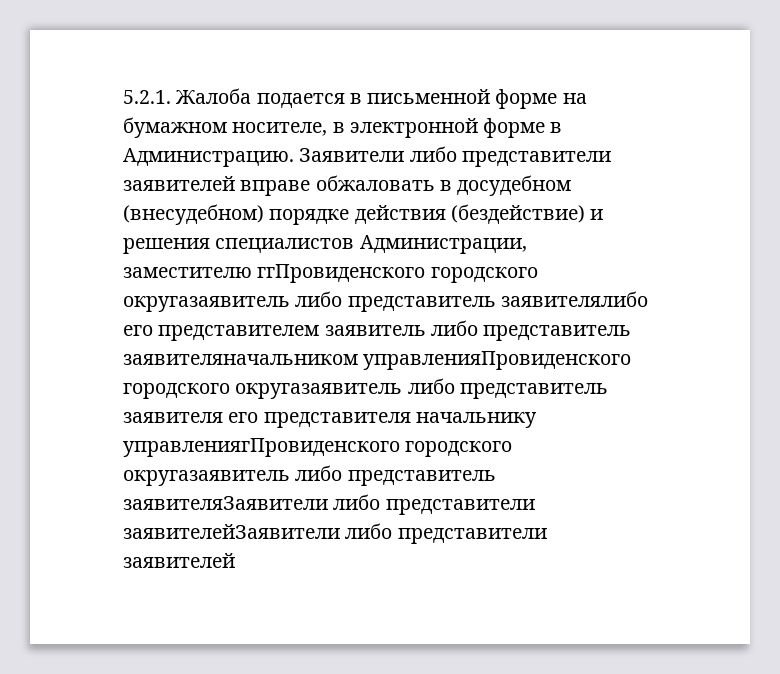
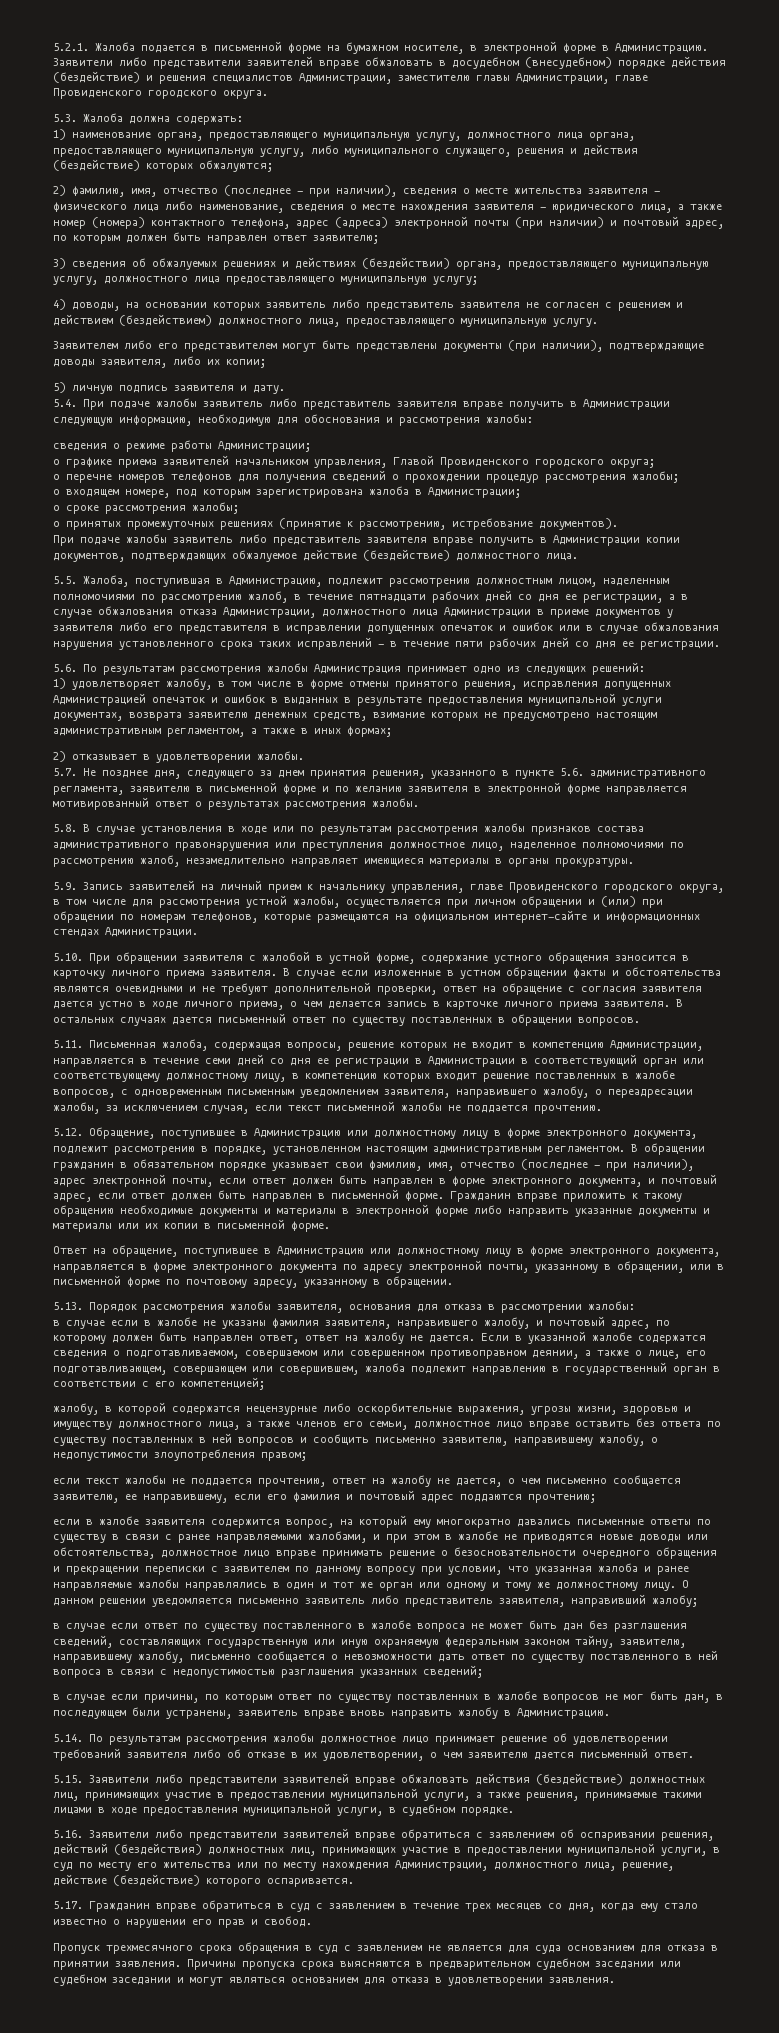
- Заявители либо представители заявителей вправе обжаловать в досудебном (внесудебном) порядке действия (бездействие) и решения специалистов Администрации, заместителю ггПровиденского городского округазаявитель либо представитель заявителялибо его представителем заявитель либо представитель заявителяначальником управленияПровиденского городского округазаявитель либо представитель заявителя его представителя начальнику управлениягПровиденского городского округазаявитель либо представитель заявителяЗаявители либо представители заявителейЗаявители либо представители заявителей
+ Заявители либо представители заявителей вправе обжаловать в досудебном (внесудебном) порядке действия (бездействие) и решения специалистов Администрации, заместителю главы Администрации, главе Провиденского городского округа.
+ 5.3. Жалоба должна содержать:
+ 1) наименование органа, предоставляющего муниципальную услугу, должностного лица органа, предоставляющего муниципальную услугу, либо муниципального служащего, решения и действия (бездействие) которых обжалуются;
+ 2) фамилию, имя, отчество (последнее - при наличии), сведения о месте жительства заявителя - физического лица либо наименование, сведения о месте нахождения заявителя - юридического лица, а также номер (номера) контактного телефона, адрес (адреса) электронной почты (при наличии) и почтовый адрес, по которым должен быть направлен ответ заявителю;
+ 3) сведения об обжалуемых решениях и действиях (бездействии) органа, предоставляющего муниципальную услугу, должностного лица предоставляющего муниципальную услугу;
+ 4) доводы, на основании которых заявитель либо представитель заявителя не согласен с решением и действием (бездействием) должностного лица, предоставляющего муниципальную услугу.
+ Заявителем либо его представителем могут быть представлены документы (при наличии), подтверждающие доводы заявителя, либо их копии;
+ 5) личную подпись заявителя и дату.
+ 5.4. При подаче жалобы заявитель либо представитель заявителя вправе получить в Администрации следующую информацию, необходимую для обоснования и рассмотрения жалобы:
+ сведения о режиме работы Администрации;
+ о графике приема заявителей начальником управления, Главой Провиденского городского округа;
+ о перечне номеров телефонов для получения сведений о прохождении процедур рассмотрения жалобы;
+ о входящем номере, под которым зарегистрирована жалоба в Администрации;
+ о сроке рассмотрения жалобы;
+ о принятых промежуточных решениях (принятие к рассмотрению, истребование документов).
+ При подаче жалобы заявитель либо представитель заявителя вправе получить в Администрации копии документов, подтверждающих обжалуемое действие (бездействие) должностного лица.
+ 5.5. Жалоба, поступившая в Администрацию, подлежит рассмотрению должностным лицом, наделенным полномочиями по рассмотрению жалоб, в течение пятнадцати рабочих дней со дня ее регистрации, а в случае обжалования отказа Администрации, должностного лица Администрации в приеме документов у заявителя либо его представителя в исправлении допущенных опечаток и ошибок или в случае обжалования нарушения установленного срока таких исправлений - в течение пяти рабочих дней со дня ее регистрации.
+ 5.6. По результатам рассмотрения жалобы Администрация принимает одно из следующих решений:
+ 1) удовлетворяет жалобу, в том числе в форме отмены принятого решения, исправления допущенных Администрацией опечаток и ошибок в выданных в результате предоставления муниципальной услуги документах, возврата заявителю денежных средств, взимание которых не предусмотрено настоящим административным регламентом, а также в иных формах;
+ 2) отказывает в удовлетворении жалобы.
+ 5.7. Не позднее дня, следующего за днем принятия решения, указанного в пункте 5.6. административного регламента, заявителю в письменной форме и по желанию заявителя в электронной форме направляется мотивированный ответ о результатах рассмотрения жалобы.
+ 5.8. В случае установления в ходе или по результатам рассмотрения жалобы признаков состава административного правонарушения или преступления должностное лицо, наделенное полномочиями по рассмотрению жалоб, незамедлительно направляет имеющиеся материалы в органы прокуратуры.
+ 5.9. Запись заявителей на личный прием к начальнику управления, главе Провиденского городского округа, в том числе для рассмотрения устной жалобы, осуществляется при личном обращении и (или) при обращении по номерам телефонов, которые размещаются на официальном интернет-сайте и информационных стендах Администрации.
+ 5.10. При обращении заявителя с жалобой в устной форме, содержание устного обращения заносится в карточку личного приема заявителя. В случае если изложенные в устном обращении факты и обстоятельства являются очевидными и не требуют дополнительной проверки, ответ на обращение с согласия заявителя дается устно в ходе личного приема, о чем делается запись в карточке личного приема заявителя. В остальных случаях дается письменный ответ по существу поставленных в обращении вопросов.
+ 5.11. Письменная жалоба, содержащая вопросы, решение которых не входит в компетенцию Администрации, направляется в течение семи дней со дня ее регистрации в Администрации в соответствующий орган или соответствующему должностному лицу, в компетенцию которых входит решение поставленных в жалобе вопросов, с одновременным письменным уведомлением заявителя, направившего жалобу, о переадресации жалобы, за исключением случая, если текст письменной жалобы не поддается прочтению.
+ 5.12. Обращение, поступившее в Администрацию или должностному лицу в форме электронного документа, подлежит рассмотрению в порядке, установленном настоящим административным регламентом. В обращении гражданин в обязательном порядке указывает свои фамилию, имя, отчество (последнее - при наличии), адрес электронной почты, если ответ должен быть направлен в форме электронного документа, и почтовый адрес, если ответ должен быть направлен в письменной форме. Гражданин вправе приложить к такому обращению необходимые документы и материалы в электронной форме либо направить указанные документы и материалы или их копии в письменной форме.
+ Ответ на обращение, поступившее в Администрацию или должностному лицу в форме электронного документа, направляется в форме электронного документа по адресу электронной почты, указанному в обращении, или в письменной форме по почтовому адресу, указанному в обращении.
+ 5.13. Порядок рассмотрения жалобы заявителя, основания для отказа в рассмотрении жалобы:
+ в случае если в жалобе не указаны фамилия заявителя, направившего жалобу, и почтовый адрес, по которому должен быть направлен ответ, ответ на жалобу не дается. Если в указанной жалобе содержатся сведения о подготавливаемом, совершаемом или совершенном противоправном деянии, а также о лице, его подготавливающем, совершающем или совершившем, жалоба подлежит направлению в государственный орган в соответствии с его компетенцией;
+ жалобу, в которой содержатся нецензурные либо оскорбительные выражения, угрозы жизни, здоровью и имуществу должностного лица, а также членов его семьи, должностное лицо вправе оставить без ответа по существу поставленных в ней вопросов и сообщить письменно заявителю, направившему жалобу, о недопустимости злоупотребления правом;
+ если текст жалобы не поддается прочтению, ответ на жалобу не дается, о чем письменно сообщается заявителю, ее направившему, если его фамилия и почтовый адрес поддаются прочтению;
+ если в жалобе заявителя содержится вопрос, на который ему многократно давались письменные ответы по существу в связи с ранее направляемыми жалобами, и при этом в жалобе не приводятся новые доводы или обстоятельства, должностное лицо вправе принимать решение о безосновательности очередного обращения и прекращении переписки с заявителем по данному вопросу при условии, что указанная жалоба и ранее направляемые жалобы направлялись в один и тот же орган или одному и тому же должностному лицу. О данном решении уведомляется письменно заявитель либо представитель заявителя, направивший жалобу;
+ в случае если ответ по существу поставленного в жалобе вопроса не может быть дан без разглашения сведений, составляющих государственную или иную охраняемую федеральным законом тайну, заявителю, направившему жалобу, письменно сообщается о невозможности дать ответ по существу поставленного в ней вопроса в связи с недопустимостью разглашения указанных сведений;
+ в случае если причины, по которым ответ по существу поставленных в жалобе вопросов не мог быть дан, в последующем были устранены, заявитель вправе вновь направить жалобу в Администрацию.
+ 5.14. По результатам рассмотрения жалобы должностное лицо принимает решение об удовлетворении требований заявителя либо об отказе в их удовлетворении, о чем заявителю дается письменный ответ.
+ 5.15. Заявители либо представители заявителей вправе обжаловать действия (бездействие) должностных лиц, принимающих участие в предоставлении муниципальной услуги, а также решения, принимаемые такими лицами в ходе предоставления муниципальной услуги, в судебном порядке.
+ 5.16. Заявители либо представители заявителей вправе обратиться с заявлением об оспаривании решения, действий (бездействия) должностных лиц, принимающих участие в предоставлении муниципальной услуги, в суд по месту его жительства или по месту нахождения Администрации, должностного лица, решение, действие (бездействие) которого оспаривается.
+ 5.17. Гражданин вправе обратиться в суд с заявлением в течение трех месяцев со дня, когда ему стало известно о нарушении его прав и свобод.
+ Пропуск трехмесячного срока обращения в суд с заявлением не является для суда основанием для отказа в принятии заявления. Причины пропуска срока выясняются в предварительном судебном заседании или судебном заседании и могут являться основанием для отказа в удовлетворении заявления.

